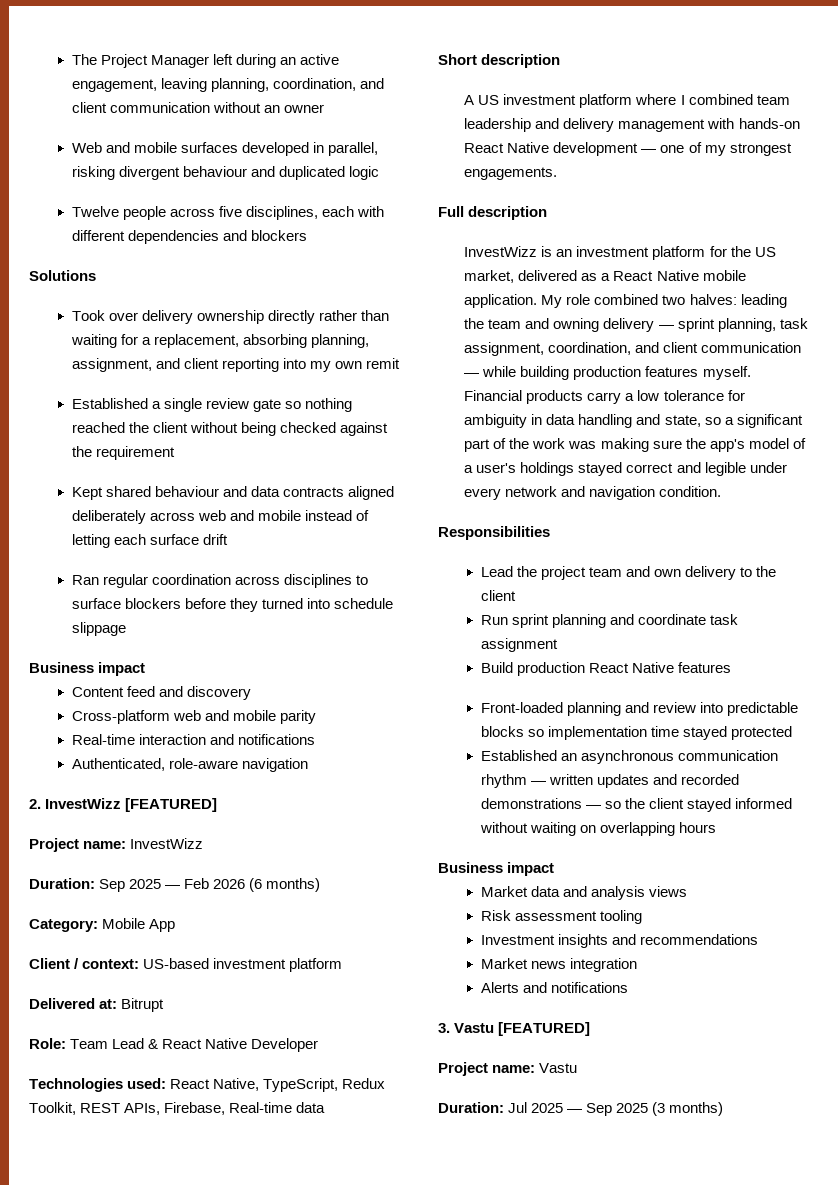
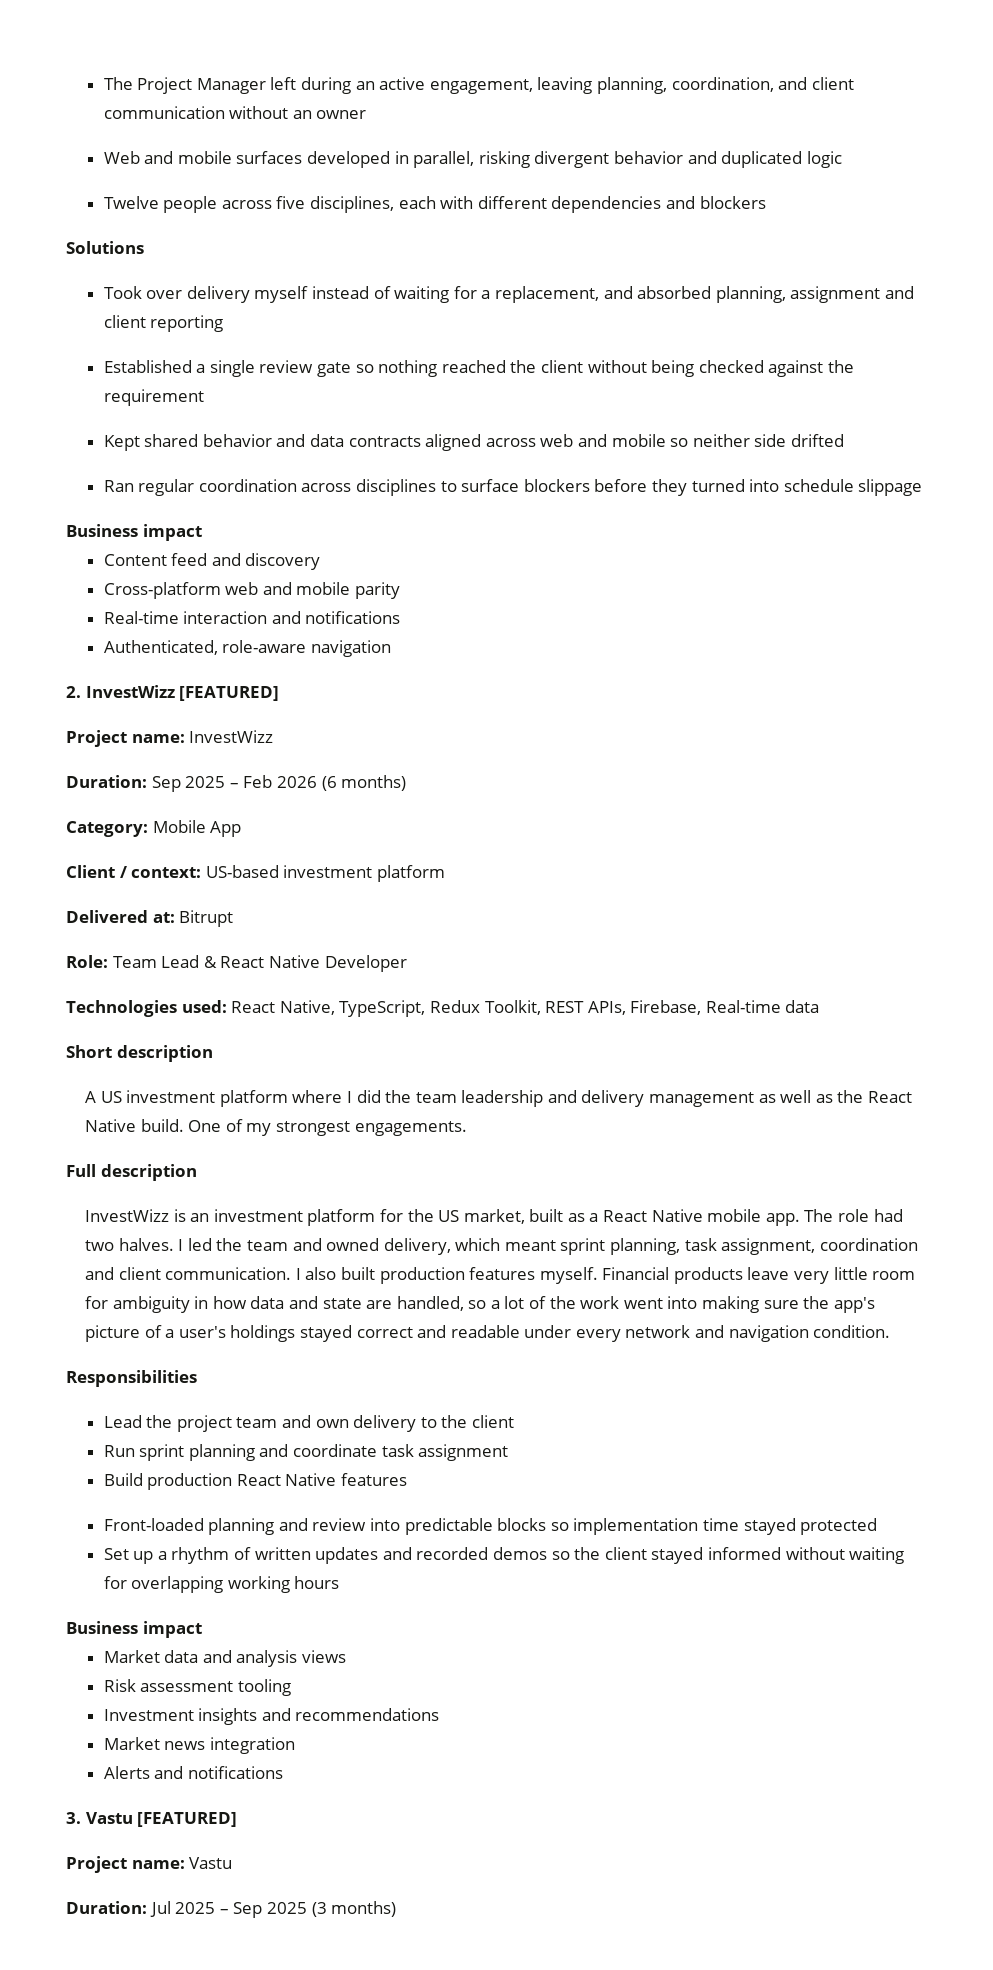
- Web and mobile surfaces developed in parallel, risking divergent behaviour and duplicated logic
+ Web and mobile surfaces developed in parallel, risking divergent behavior and duplicated logic
- Took over delivery ownership directly rather than waiting for a replacement, absorbing planning, assignment, and client reporting into my own remit
+ Took over delivery myself instead of waiting for a replacement, and absorbed planning, assignment and client reporting
- Kept shared behaviour and data contracts aligned deliberately across web and mobile instead of letting each surface drift
+ Kept shared behavior and data contracts aligned across web and mobile so neither side drifted
- Duration: Sep 2025 — Feb 2026 (6 months)
+ Duration: Sep 2025 – Feb 2026 (6 months)
- A US investment platform where I combined team leadership and delivery management with hands-on React Native development — one of my strongest engagements.
+ A US investment platform where I did the team leadership and delivery management as well as the React Native build. One of my strongest engagements.
- InvestWizz is an investment platform for the US market, delivered as a React Native mobile application. My role combined two halves: leading the team and owning delivery — sprint planning, task assignment, coordination, and client communication — while building production features myself.
+ InvestWizz is an investment platform for the US market, built as a React Native mobile app. The role had two halves. I led the team and owned delivery, which meant sprint planning, task assignment, coordination and client communication. I also built production features myself.
- Financial products carry a low tolerance for ambiguity in data handling and state, so a significant part of the work was making sure the app's model of a user's holdings stayed correct and legible under every network and navigation condition.
+ Financial products leave very little room for ambiguity in how data and state are handled, so a lot of the work went into making sure the app's picture of a user's holdings stayed correct and readable under every network and navigation condition.
- Established an asynchronous communication rhythm — written updates and recorded demonstrations — so the client stayed informed without waiting on overlapping hours
+ Set up a rhythm of written updates and recorded demos so the client stayed informed without waiting for overlapping working hours
- Duration: Jul 2025 — Sep 2025 (3 months)
+ Duration: Jul 2025 – Sep 2025 (3 months)

